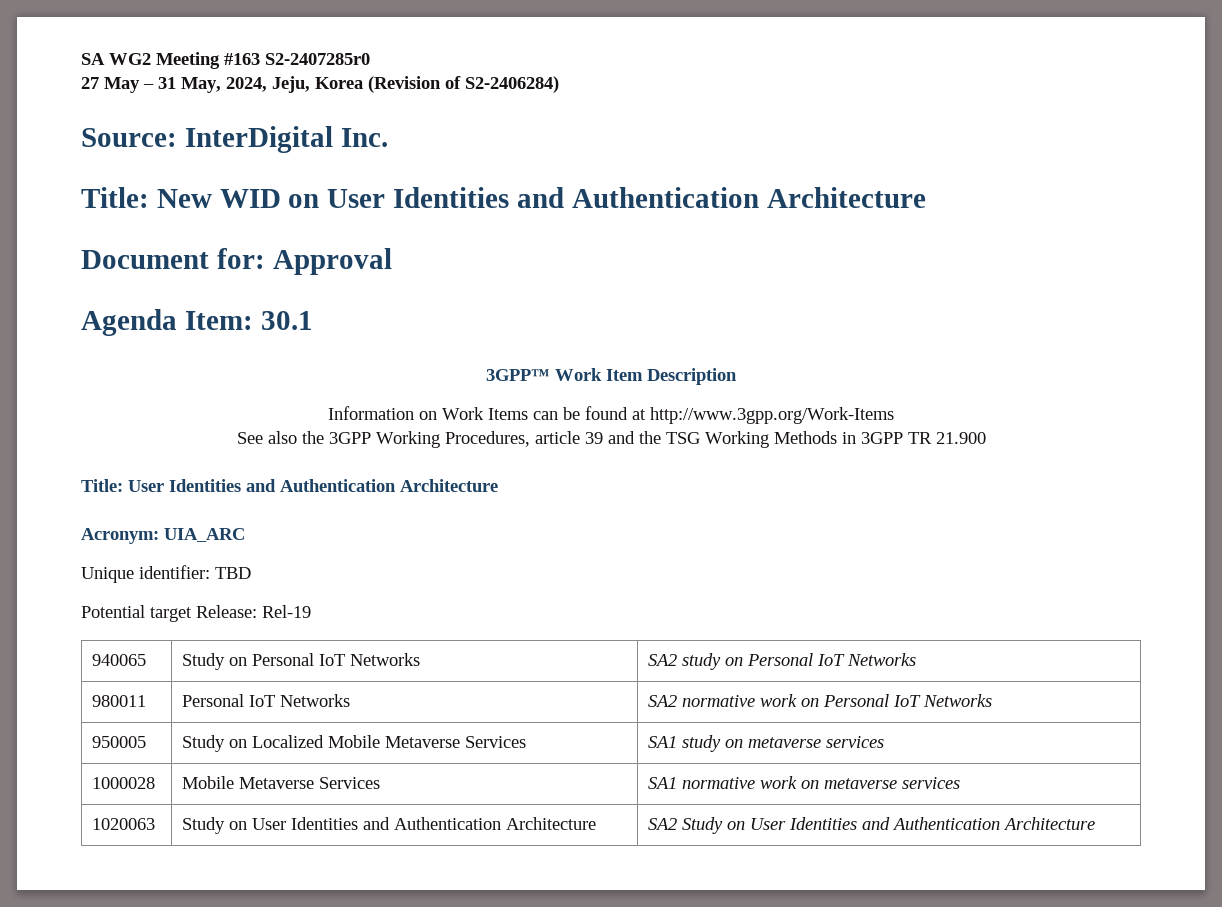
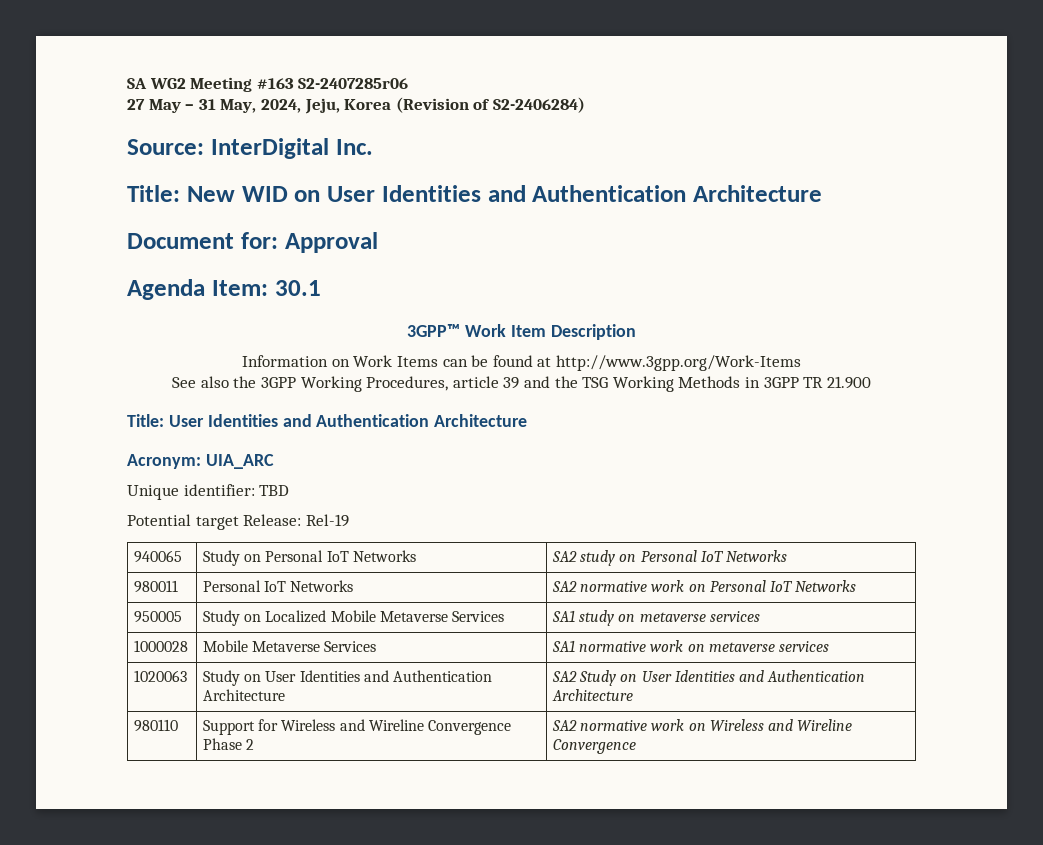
- SA WG2 Meeting #163 S2-2407285r0
+ SA WG2 Meeting #163 S2-2407285r06
+ 980110 | Support for Wireless and Wireline Convergence Phase 2 | SA2 normative work on Wireless and Wireline Convergence

